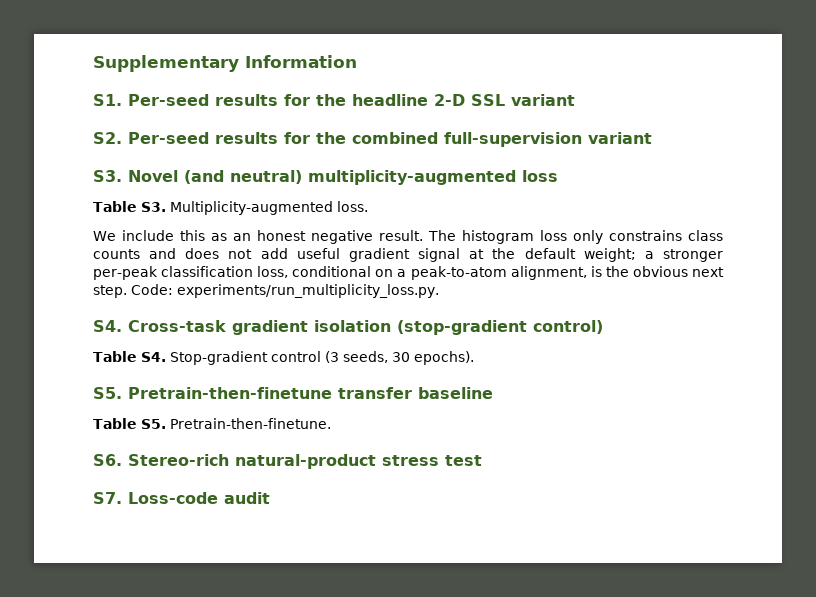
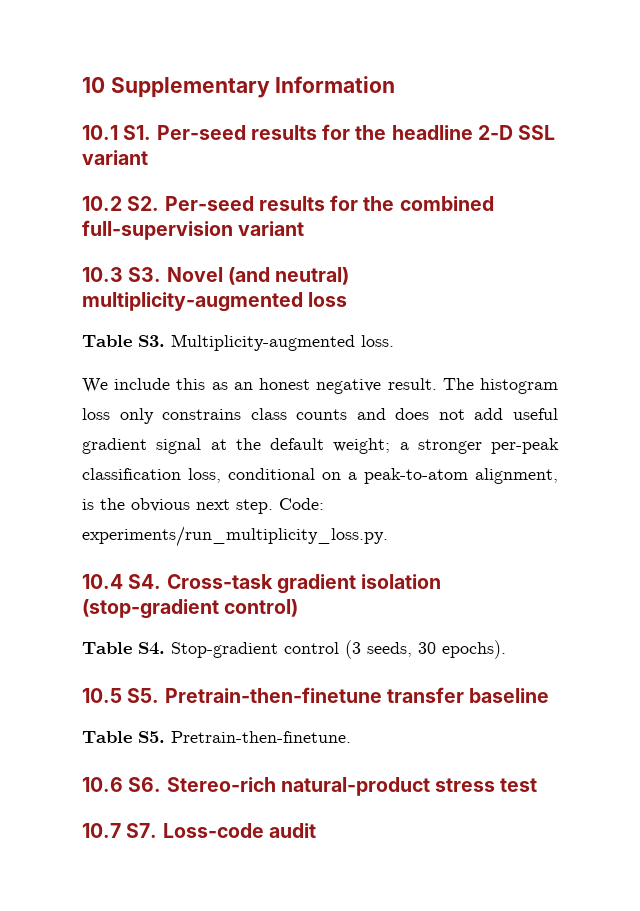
- Supplementary Information
+ 10 Supplementary Information
- S1. Per-seed results for the headline 2-D SSL variant
+ 10.1 S1. Per-seed results for the headline 2-D SSL variant
- S2. Per-seed results for the combined full-supervision variant
+ 10.2 S2. Per-seed results for the combined full-supervision variant
- S3. Novel (and neutral) multiplicity-augmented loss
+ 10.3 S3. Novel (and neutral) multiplicity-augmented loss
- S4. Cross-task gradient isolation (stop-gradient control)
+ 10.4 S4. Cross-task gradient isolation (stop-gradient control)
- S5. Pretrain-then-finetune transfer baseline
+ 10.5 S5. Pretrain-then-finetune transfer baseline
- S6. Stereo-rich natural-product stress test
+ 10.6 S6. Stereo-rich natural-product stress test
- S7. Loss-code audit
+ 10.7 S7. Loss-code audit

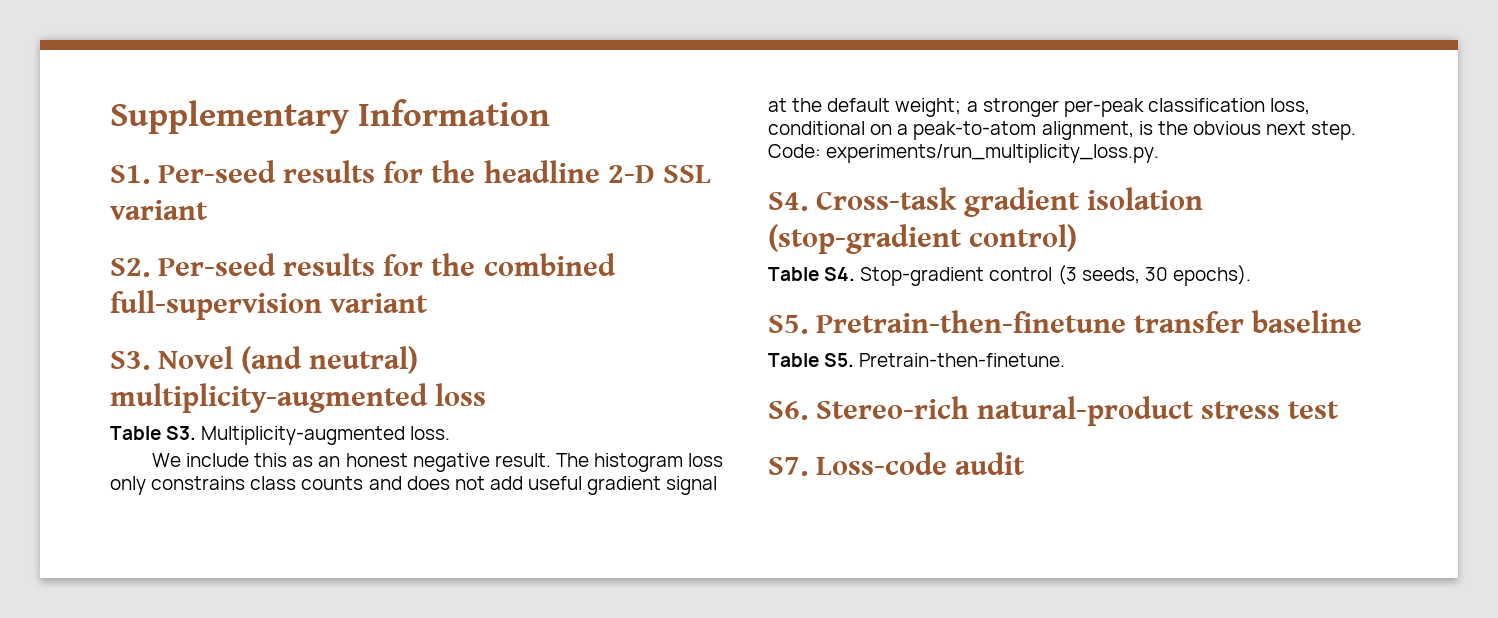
- 10 Supplementary Information
+ Supplementary Information
- 10.1 S1. Per-seed results for the headline 2-D SSL variant
+ S1. Per-seed results for the headline 2-D SSL variant
- 10.2 S2. Per-seed results for the combined full-supervision variant
+ S2. Per-seed results for the combined full-supervision variant
- 10.3 S3. Novel (and neutral) multiplicity-augmented loss
+ S3. Novel (and neutral) multiplicity-augmented loss
- 10.4 S4. Cross-task gradient isolation (stop-gradient control)
+ S4. Cross-task gradient isolation (stop-gradient control)
- 10.5 S5. Pretrain-then-finetune transfer baseline
+ S5. Pretrain-then-finetune transfer baseline
- 10.6 S6. Stereo-rich natural-product stress test
+ S6. Stereo-rich natural-product stress test
- 10.7 S7. Loss-code audit
+ S7. Loss-code audit

